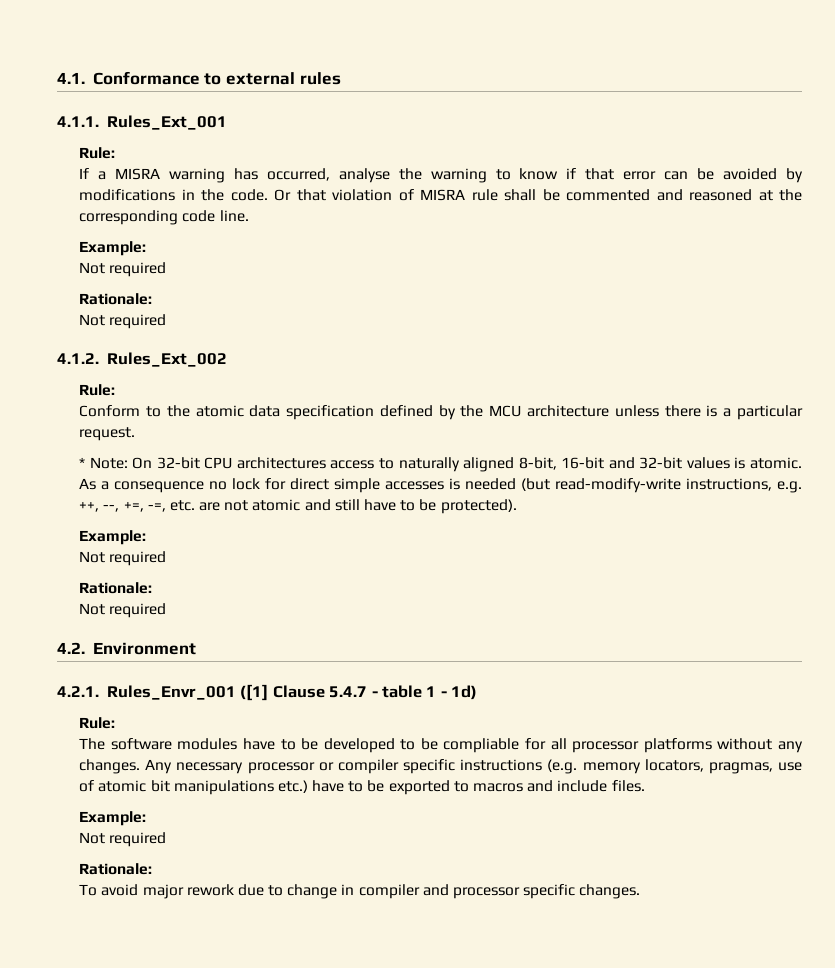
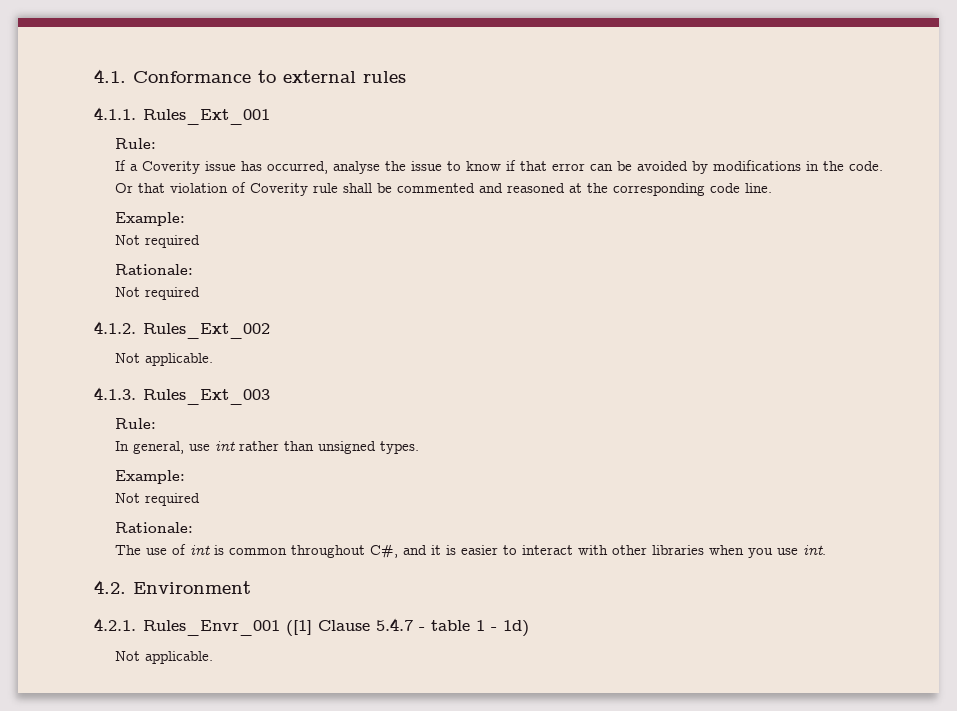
- If a MISRA warning has occurred, analyse the warning to know if that error can be avoided by modifications in the code.
+ If a Coverity issue has occurred, analyse the issue to know if that error can be avoided by modifications in the code.
- Or that violation of MISRA rule shall be commented and reasoned at the corresponding code line.
+ Or that violation of Coverity rule shall be commented and reasoned at the corresponding code line.
  4.1.2. Rules_Ext_002
+ Not applicable.
+ 4.1.3. Rules_Ext_003
  Rule:
- Conform to the atomic data specification defined by the MCU architecture unless there is a particular request.
- * Note: On 32-bit CPU architectures access to naturally aligned 8-bit, 16-bit and 32-bit values is atomic. As a consequence no lock for direct simple accesses is needed (but read-modify-write instructions, e.g. ++, --, +=, -=, etc. are not atomic and still have to be protected).
+ In general, use int rather than unsigned types.
  Example:
  Not required
  Rationale:
- Not required
+ The use of int is common throughout C#, and it is easier to interact with other libraries when you use int.
  4.2.1. Rules_Envr_001 ([1] Clause 5.4.7 - table 1 - 1d)
- Rule:
- The software modules have to be developed to be compliable for all processor platforms without any changes. Any necessary processor or compiler specific instructions (e.g. memory locators, pragmas, use of atomic bit manipulations etc.) have to be exported to macros and include files.
- Example:
- Not required
- Rationale:
- To avoid major rework due to change in compiler and processor specific changes.
+ Not applicable.

